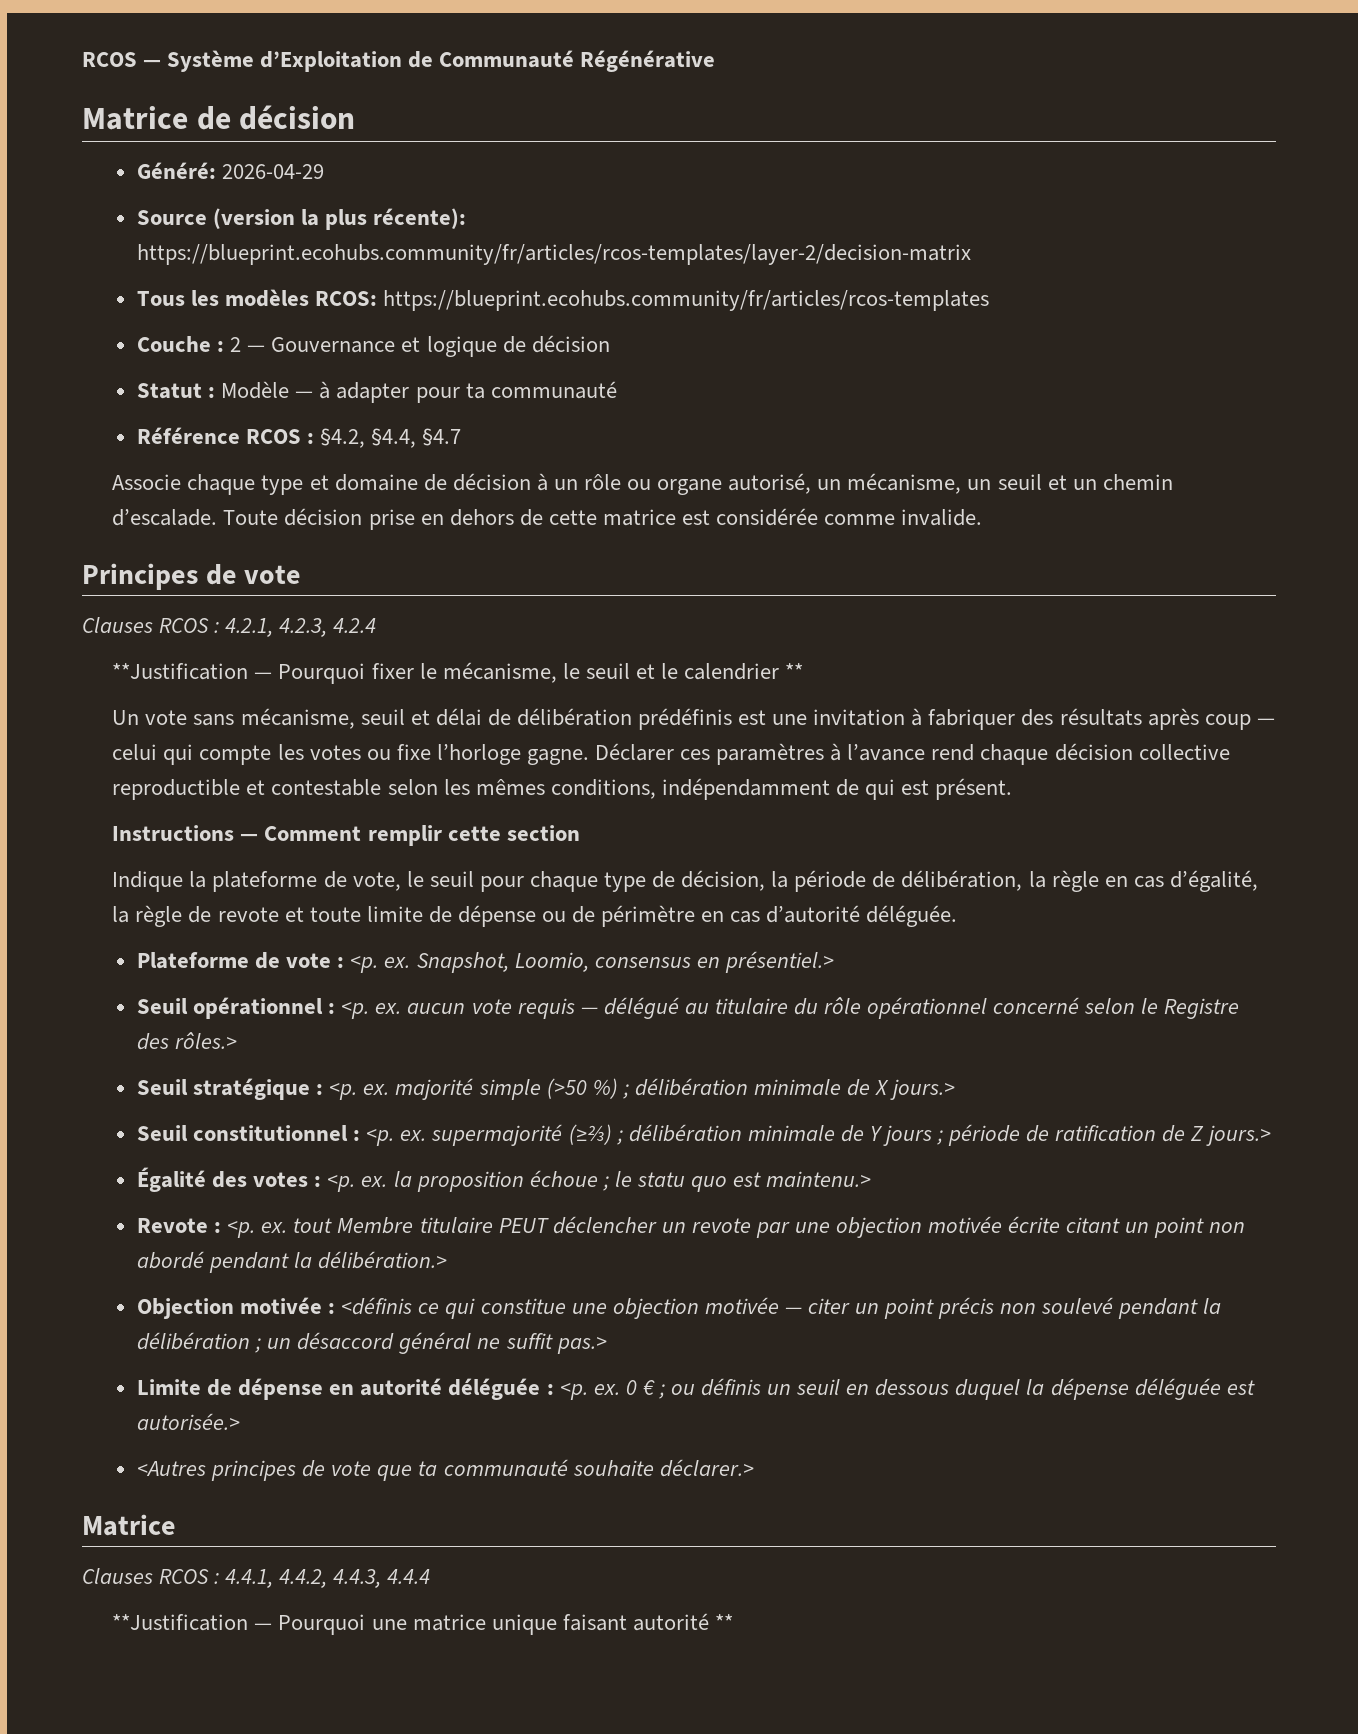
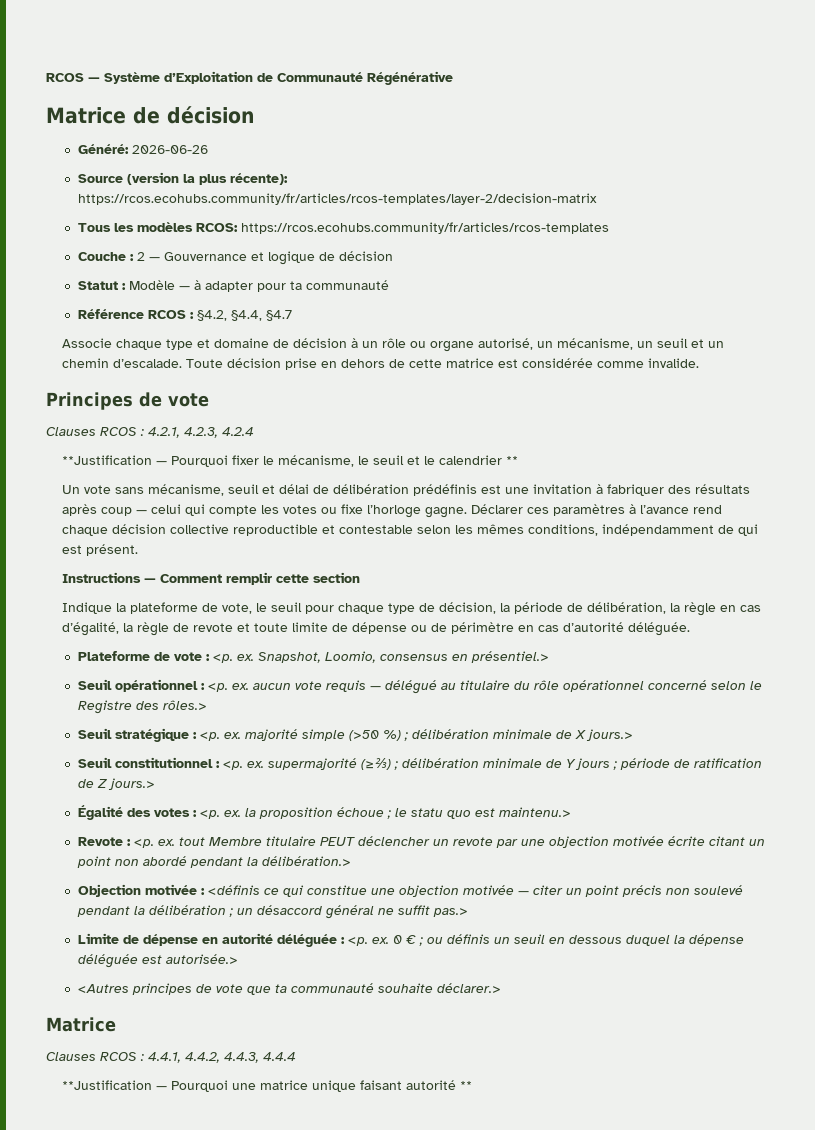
- Généré: 2026-04-29
+ Généré: 2026-06-26
- Source (version la plus récente): https://blueprint.ecohubs.community/fr/articles/rcos-templates/layer-2/decision-matrix
+ Source (version la plus récente): https://rcos.ecohubs.community/fr/articles/rcos-templates/layer-2/decision-matrix
- Tous les modèles RCOS: https://blueprint.ecohubs.community/fr/articles/rcos-templates
+ Tous les modèles RCOS: https://rcos.ecohubs.community/fr/articles/rcos-templates

